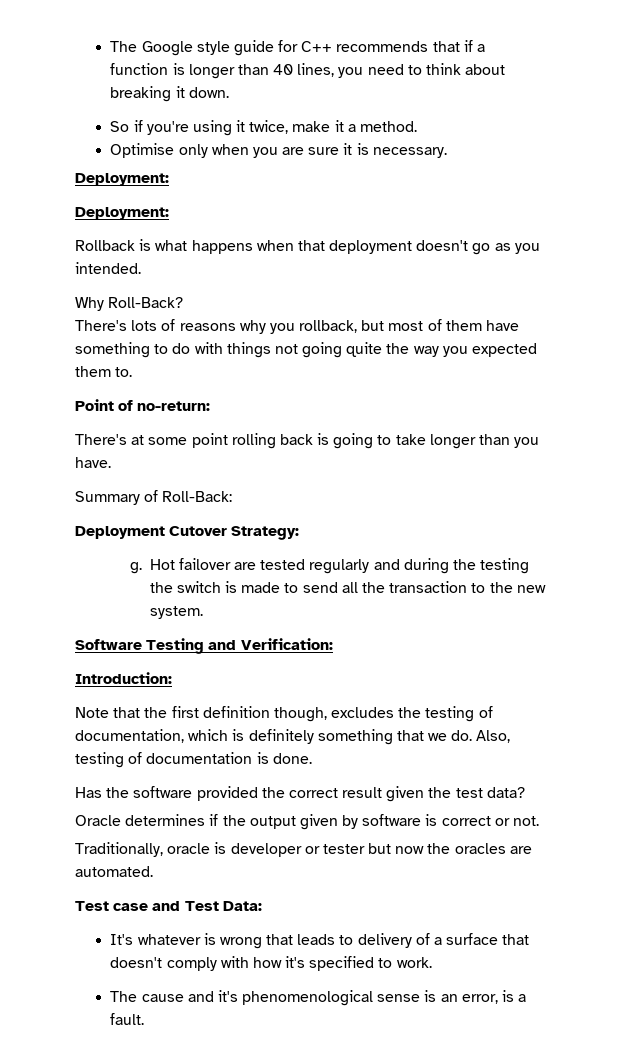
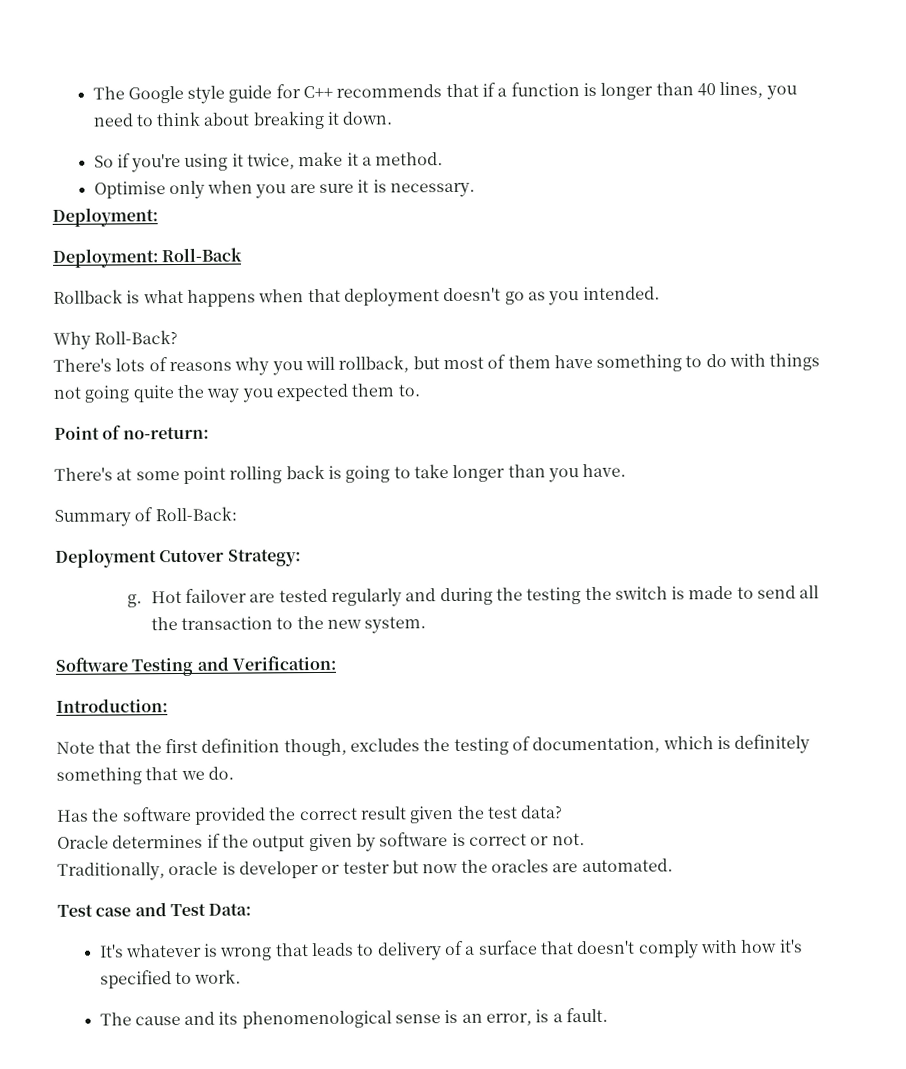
  Optimise only when you are sure it is necessary.
  Deployment:
- Deployment:
+ Deployment: Roll-Back
- There's lots of reasons why you rollback, but most of them have something to do with things not going quite the way you expected them to.
+ There's lots of reasons why you will rollback, but most of them have something to do with things not going quite the way you expected them to.
- Also, testing of documentation is done.
- The cause and it's phenomenological sense is an error, is a fault.
+ The cause and its phenomenological sense is an error, is a fault.

